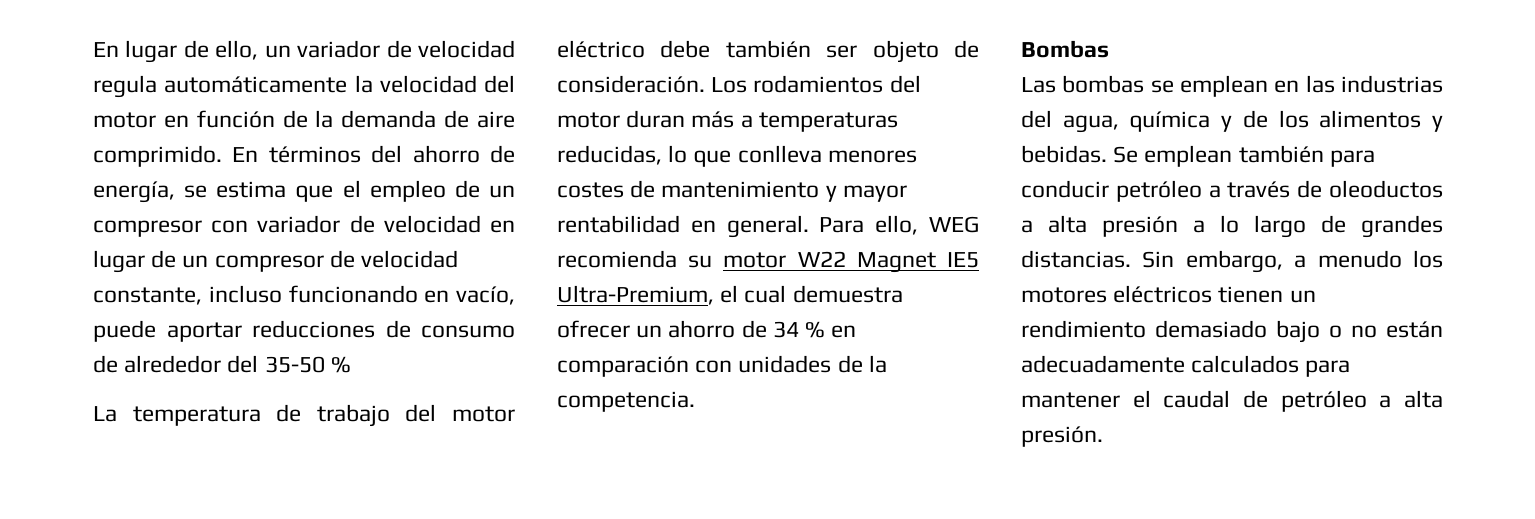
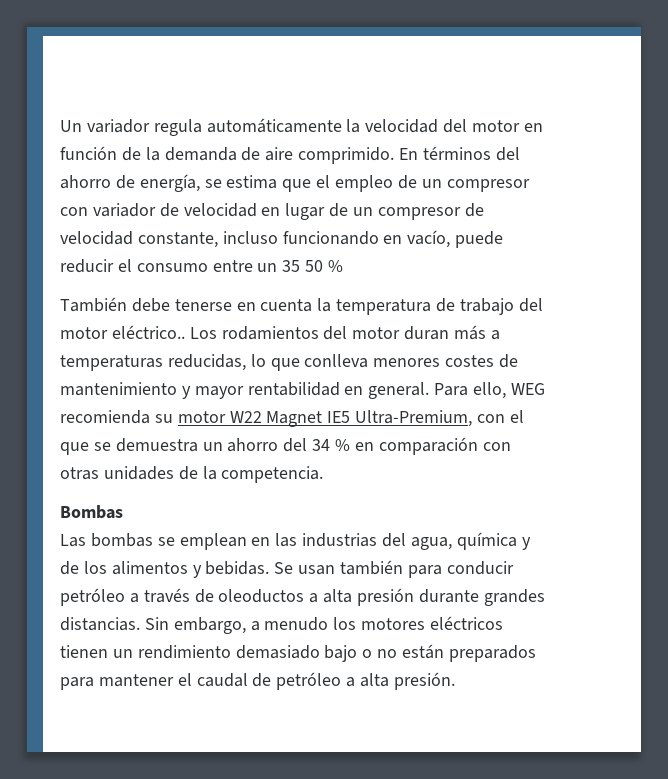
- En lugar de ello, un variador de velocidad regula automáticamente la velocidad del motor en función de la demanda de aire comprimido.
+ Un variador regula automáticamente la velocidad del motor en función de la demanda de aire comprimido.
- En términos del ahorro de energía, se estima que el empleo de un compresor con variador de velocidad en lugar de un compresor de velocidad constante, incluso funcionando en vacío, puede aportar reducciones de consumo de alrededor del 35-50 %
- La temperatura de trabajo del motor eléctrico debe también ser objeto de consideración.
+ En términos del ahorro de energía, se estima que el empleo de un compresor con variador de velocidad en lugar de un compresor de velocidad constante, incluso funcionando en vacío, puede reducir el consumo entre un 35 50 %
+ También debe tenerse en cuenta la temperatura de trabajo del motor eléctrico..
- Para ello, WEG recomienda su motor W22 Magnet IE5 Ultra-Premium, el cual demuestra ofrecer un ahorro de 34 % en comparación con unidades de la competencia.
+ Para ello, WEG recomienda su motor W22 Magnet IE5 Ultra-Premium, con el que se demuestra un ahorro del 34 % en comparación con otras unidades de la competencia.
- Se emplean también para conducir petróleo a través de oleoductos a alta presión a lo largo de grandes distancias.
+ Se usan también para conducir petróleo a través de oleoductos a alta presión durante grandes distancias.
- Sin embargo, a menudo los motores eléctricos tienen un rendimiento demasiado bajo o no están adecuadamente calculados para mantener el caudal de petróleo a alta presión.
+ Sin embargo, a menudo los motores eléctricos tienen un rendimiento demasiado bajo o no están preparados para mantener el caudal de petróleo a alta presión.

